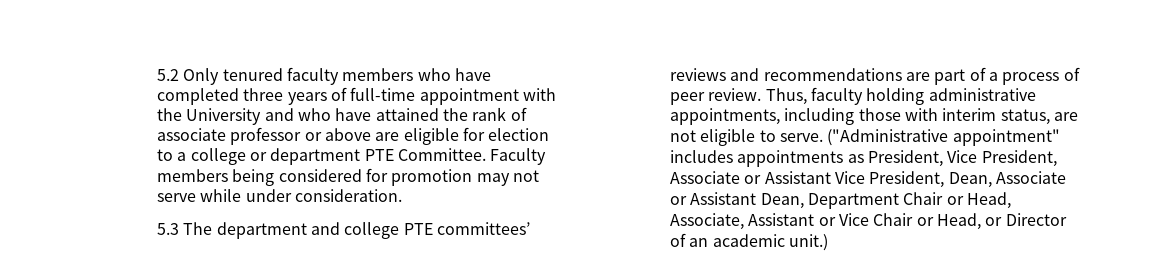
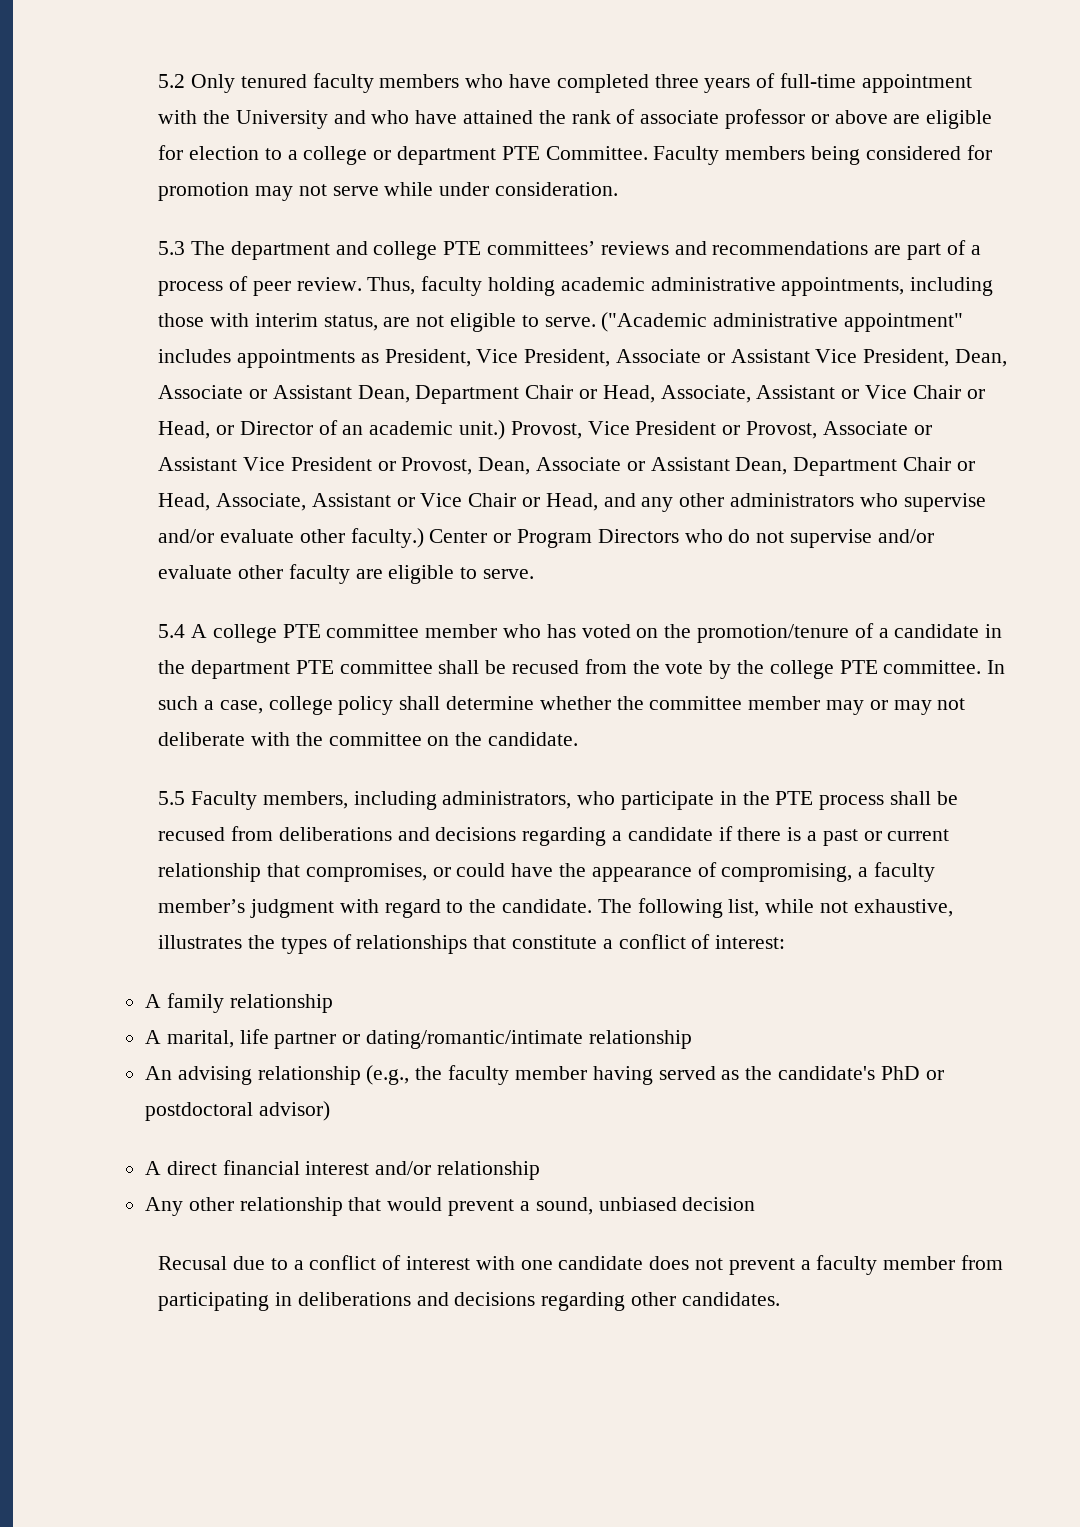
- Thus, faculty holding administrative appointments, including those with interim status, are not eligible to serve.
+ Thus, faculty holding academic administrative appointments, including those with interim status, are not eligible to serve.
- ("Administrative appointment" includes appointments as President, Vice President, Associate or Assistant Vice President, Dean, Associate or Assistant Dean, Department Chair or Head, Associate, Assistant or Vice Chair or Head, or Director of an academic unit.)
+ ("Academic administrative appointment" includes appointments as President, Vice President, Associate or Assistant Vice President, Dean, Associate or Assistant Dean, Department Chair or Head, Associate, Assistant or Vice Chair or Head, or Director of an academic unit.)
+ Provost, Vice President or Provost, Associate or Assistant Vice President or Provost, Dean, Associate or Assistant Dean, Department Chair or Head, Associate, Assistant or Vice Chair or Head, and any other administrators who supervise and/or evaluate other faculty.) Center or Program Directors who do not supervise and/or evaluate other faculty are eligible to serve.
+ 5.4 A college PTE committee member who has voted on the promotion/tenure of a candidate in the department PTE committee shall be recused from the vote by the college PTE committee. In such a case, college policy shall determine whether the committee member may or may not deliberate with the committee on the candidate.
+ 5.5 Faculty members, including administrators, who participate in the PTE process shall be recused from deliberations and decisions regarding a candidate if there is a past or current relationship that compromises, or could have the appearance of compromising, a faculty member’s judgment with regard to the candidate. The following list, while not exhaustive, illustrates the types of relationships that constitute a conflict of interest:
+ A family relationship
+ A marital, life partner or dating/romantic/intimate relationship
+ An advising relationship (e.g., the faculty member having served as the candidate's PhD or postdoctoral advisor)
+ A direct financial interest and/or relationship
+ Any other relationship that would prevent a sound, unbiased decision
+ Recusal due to a conflict of interest with one candidate does not prevent a faculty member from participating in deliberations and decisions regarding other candidates.

